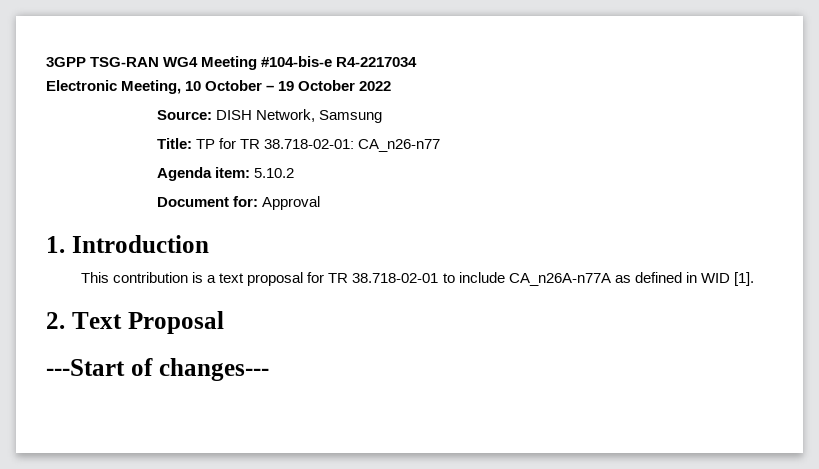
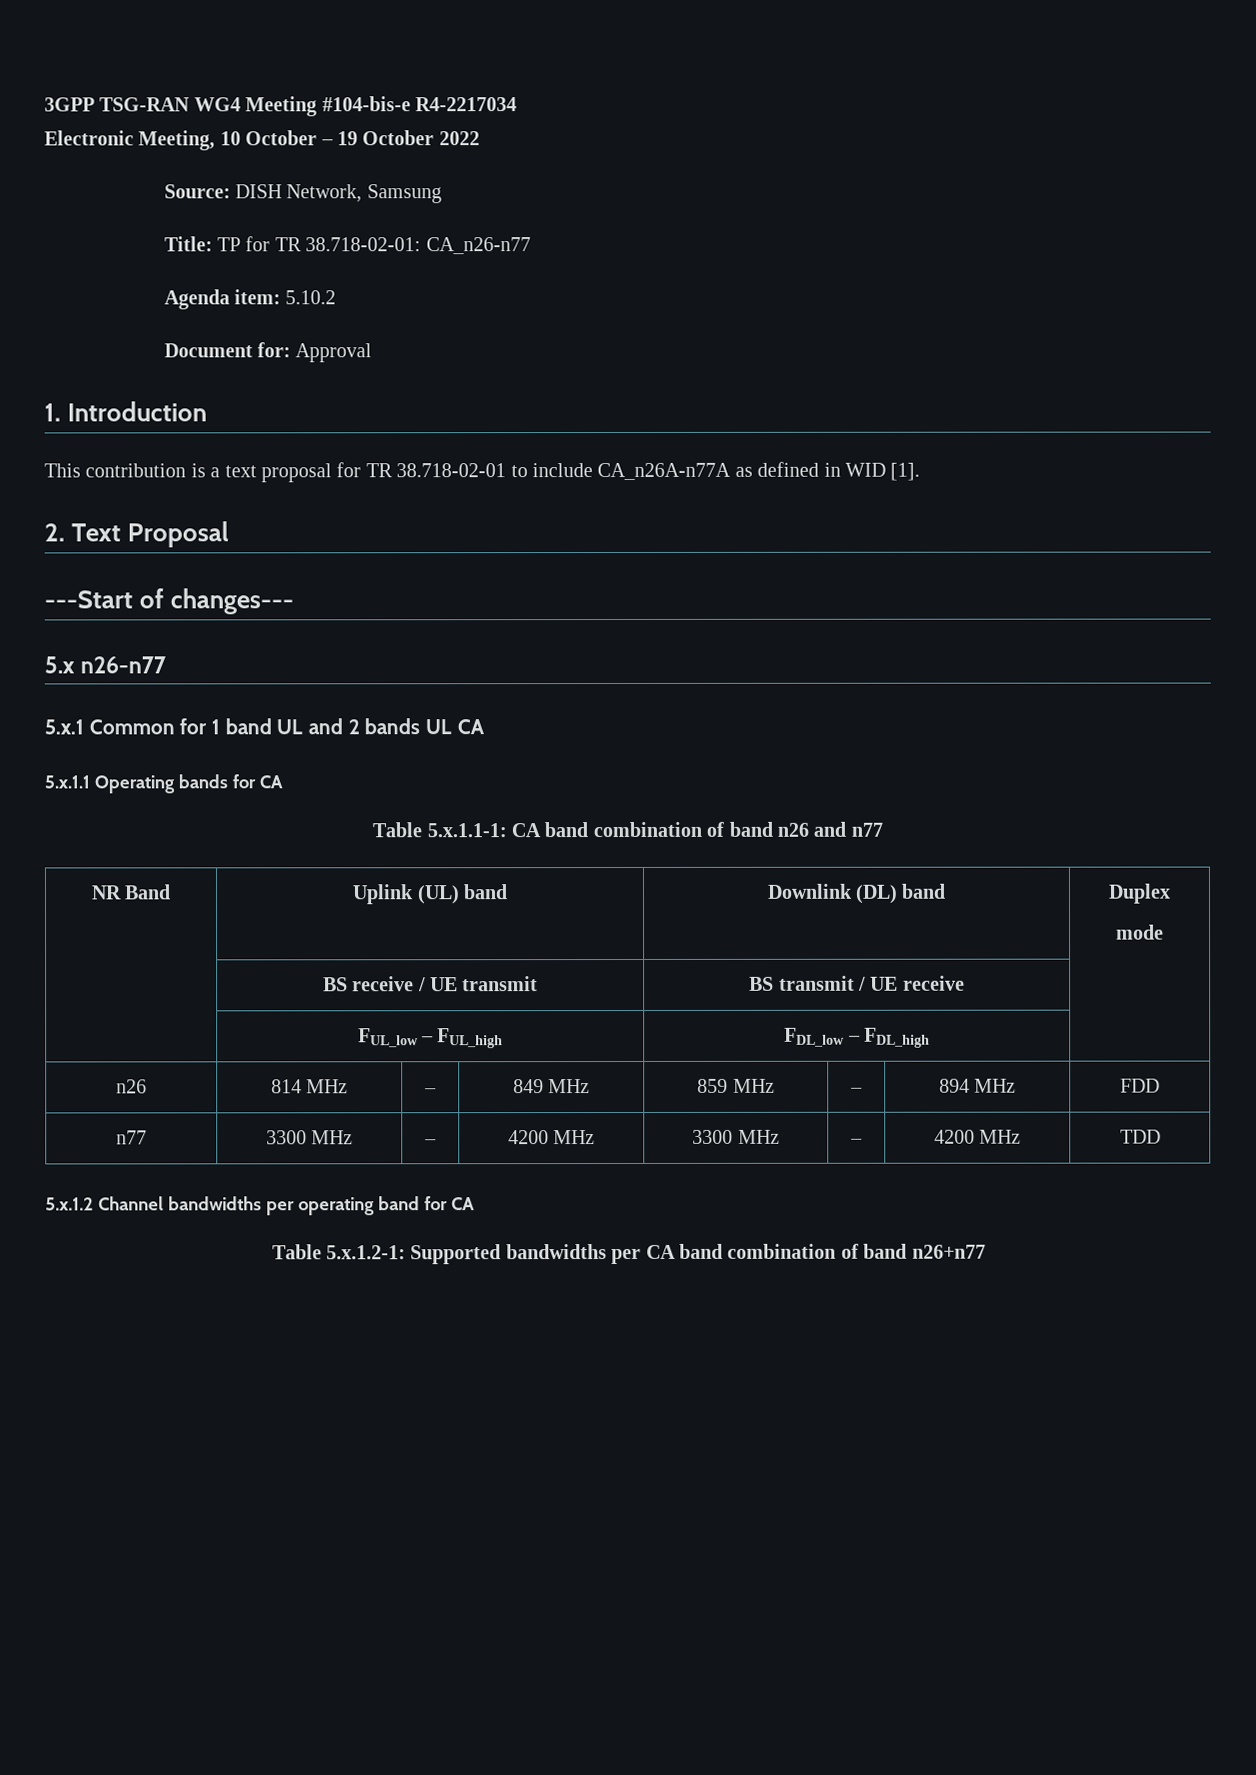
+ 5.x n26-n77
+ 5.x.1 Common for 1 band UL and 2 bands UL CA
+ 5.x.1.1 Operating bands for CA
+ Table 5.x.1.1-1: CA band combination of band n26 and n77
+ NR Band | Uplink (UL) band | Downlink (DL) band | Duplex
+ mode
+ | BS receive / UE transmit | BS transmit / UE receive |
+ | FUL_low – FUL_high | FDL_low – FDL_high |
+ n26 | 814 MHz | – | 849 MHz | 859 MHz | – | 894 MHz | FDD
+ n77 | 3300 MHz | – | 4200 MHz | 3300 MHz | – | 4200 MHz | TDD
+ 5.x.1.2 Channel bandwidths per operating band for CA
+ Table 5.x.1.2-1: Supported bandwidths per CA band combination of band n26+n77

